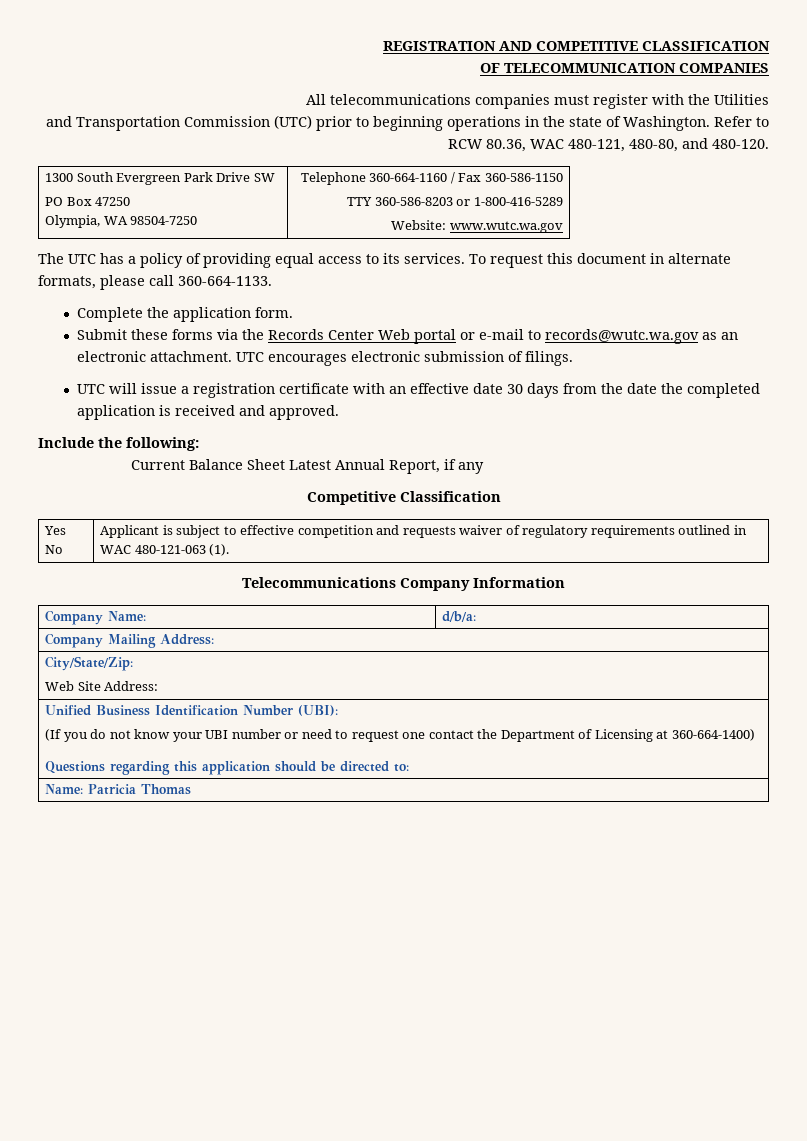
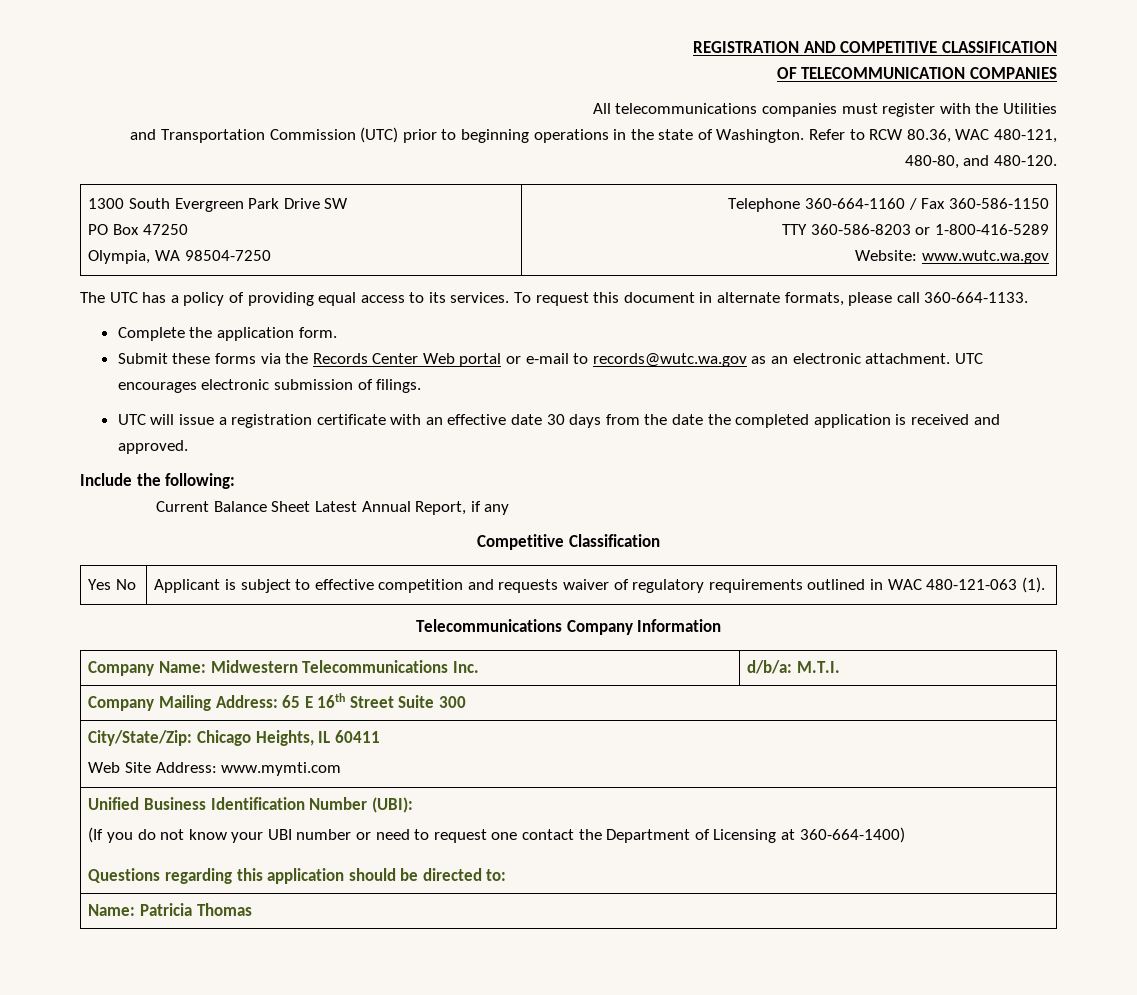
- Company Name: | d/b/a:
+ Company Name: Midwestern Telecommunications Inc. | d/b/a: M.T.I.
- Company Mailing Address:
- City/State/Zip:
- Web Site Address:
+ Company Mailing Address: 65 E 16th Street Suite 300
+ City/State/Zip: Chicago Heights, IL 60411
+ Web Site Address: www.mymti.com

